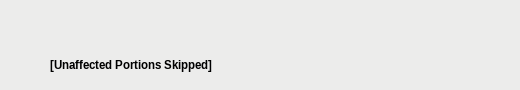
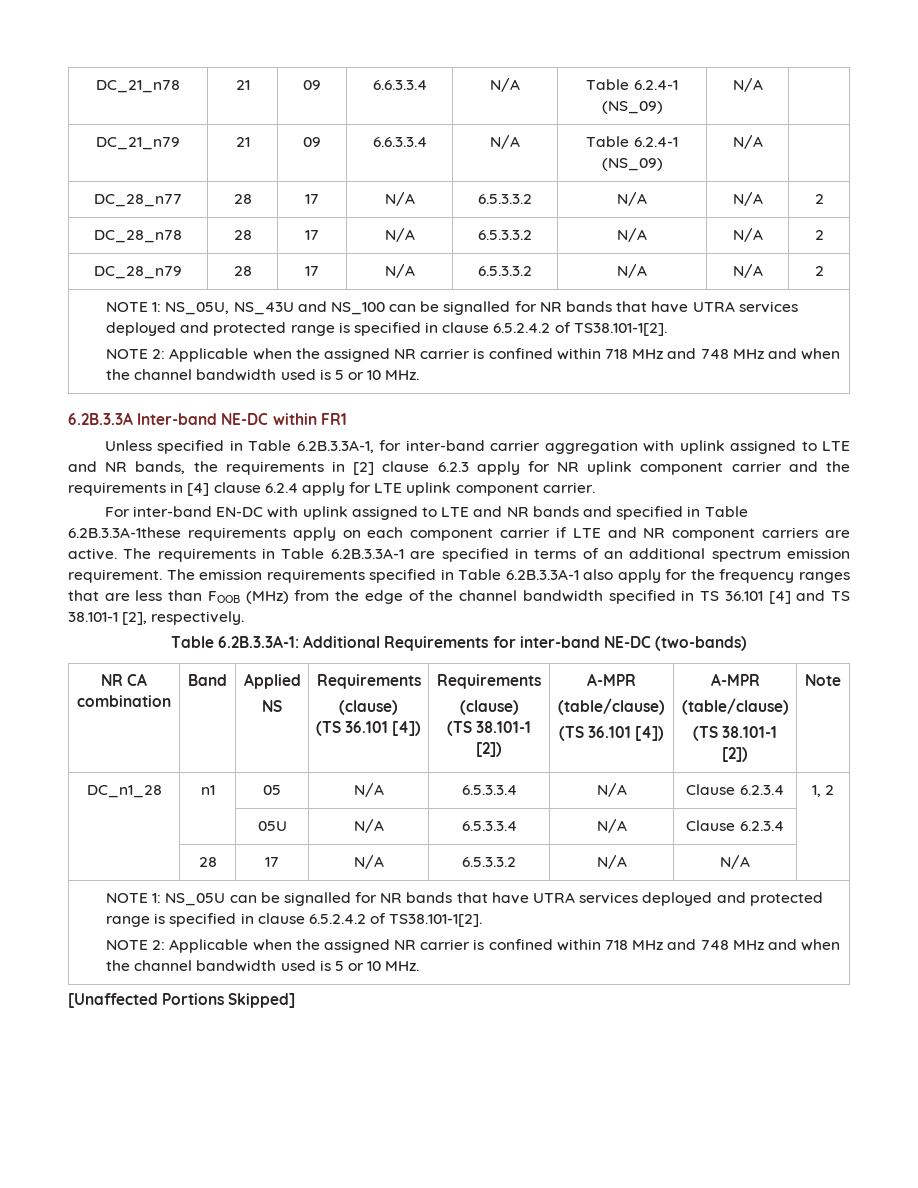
+ DC_21_n78 | 21 | 09 | 6.6.3.3.4 | N/A | Table 6.2.4-1 (NS_09) | N/A |
+ DC_21_n79 | 21 | 09 | 6.6.3.3.4 | N/A | Table 6.2.4-1 (NS_09) | N/A |
+ DC_28_n77 | 28 | 17 | N/A | 6.5.3.3.2 | N/A | N/A | 2
+ DC_28_n78 | 28 | 17 | N/A | 6.5.3.3.2 | N/A | N/A | 2
+ DC_28_n79 | 28 | 17 | N/A | 6.5.3.3.2 | N/A | N/A | 2
+ NOTE 1: NS_05U, NS_43U and NS_100 can be signalled for NR bands that have UTRA services deployed and protected range is specified in clause 6.5.2.4.2 of TS38.101-1[2].
+ NOTE 2: Applicable when the assigned NR carrier is confined within 718 MHz and 748 MHz and when the channel bandwidth used is 5 or 10 MHz.
+ 6.2B.3.3A Inter-band NE-DC within FR1
+ Unless specified in Table 6.2B.3.3A-1, for inter-band carrier aggregation with uplink assigned to LTE and NR bands, the requirements in [2] clause 6.2.3 apply for NR uplink component carrier and the requirements in [4] clause 6.2.4 apply for LTE uplink component carrier.
+ For inter-band EN-DC with uplink assigned to LTE and NR bands and specified in Table 6.2B.3.3A-1these requirements apply on each component carrier if LTE and NR component carriers are active. The requirements in Table 6.2B.3.3A-1 are specified in terms of an additional spectrum emission requirement. The emission requirements specified in Table 6.2B.3.3A-1 also apply for the frequency ranges that are less than FOOB (MHz) from the edge of the channel bandwidth specified in TS 36.101 [4] and TS 38.101-1 [2], respectively.
+ Table 6.2B.3.3A-1: Additional Requirements for inter-band NE-DC (two-bands)
+ NR CA combination | Band | Applied
+ NS | Requirements
+ (clause)
+ (TS 36.101 [4]) | Requirements
+ (clause)
+ (TS 38.101-1 [2]) | A-MPR
+ (table/clause)
+ (TS 36.101 [4]) | A-MPR
+ (table/clause)
+ (TS 38.101-1 [2]) | Note
+ DC_n1_28 | n1 | 05 | N/A | 6.5.3.3.4 | N/A | Clause 6.2.3.4 | 1, 2
+ | | 05U | N/A | 6.5.3.3.4 | N/A | Clause 6.2.3.4 |
+ | 28 | 17 | N/A | 6.5.3.3.2 | N/A | N/A |
+ NOTE 1: NS_05U can be signalled for NR bands that have UTRA services deployed and protected range is specified in clause 6.5.2.4.2 of TS38.101-1[2].
+ NOTE 2: Applicable when the assigned NR carrier is confined within 718 MHz and 748 MHz and when the channel bandwidth used is 5 or 10 MHz.

